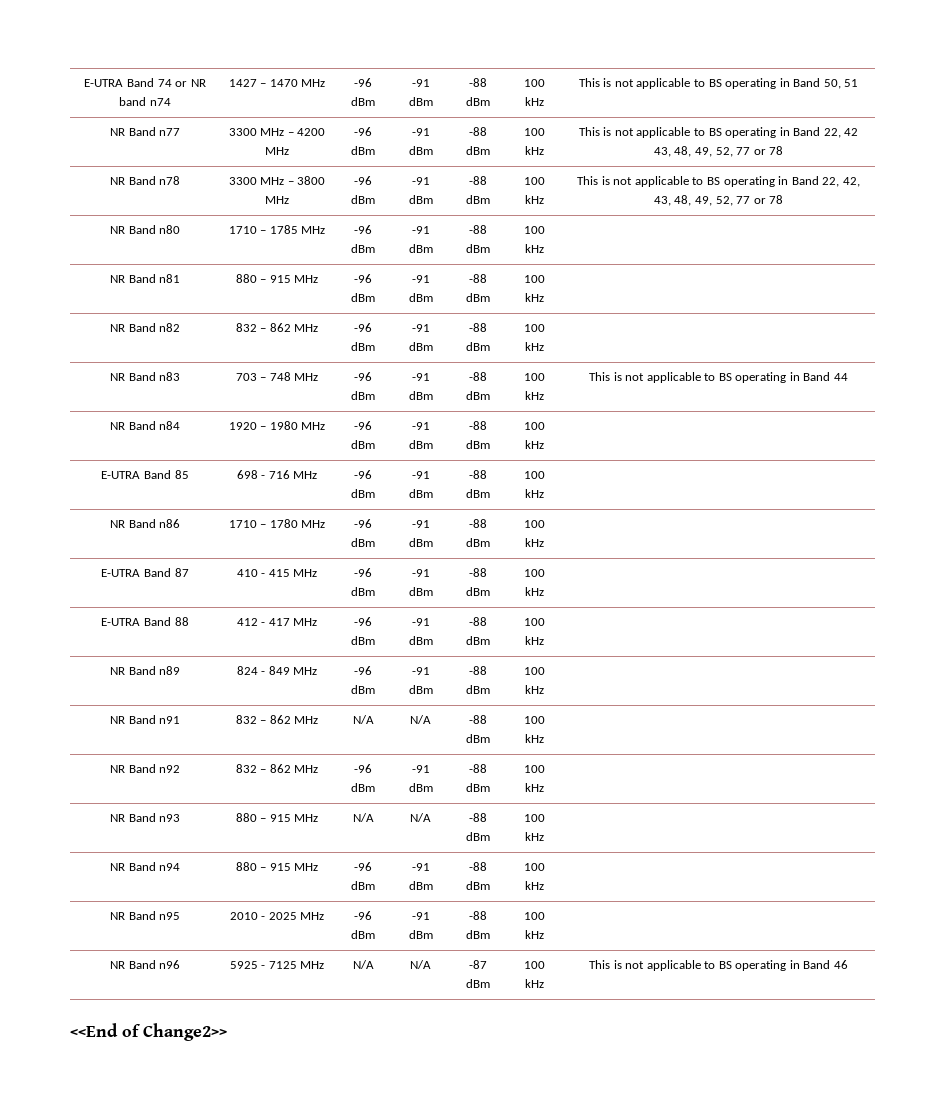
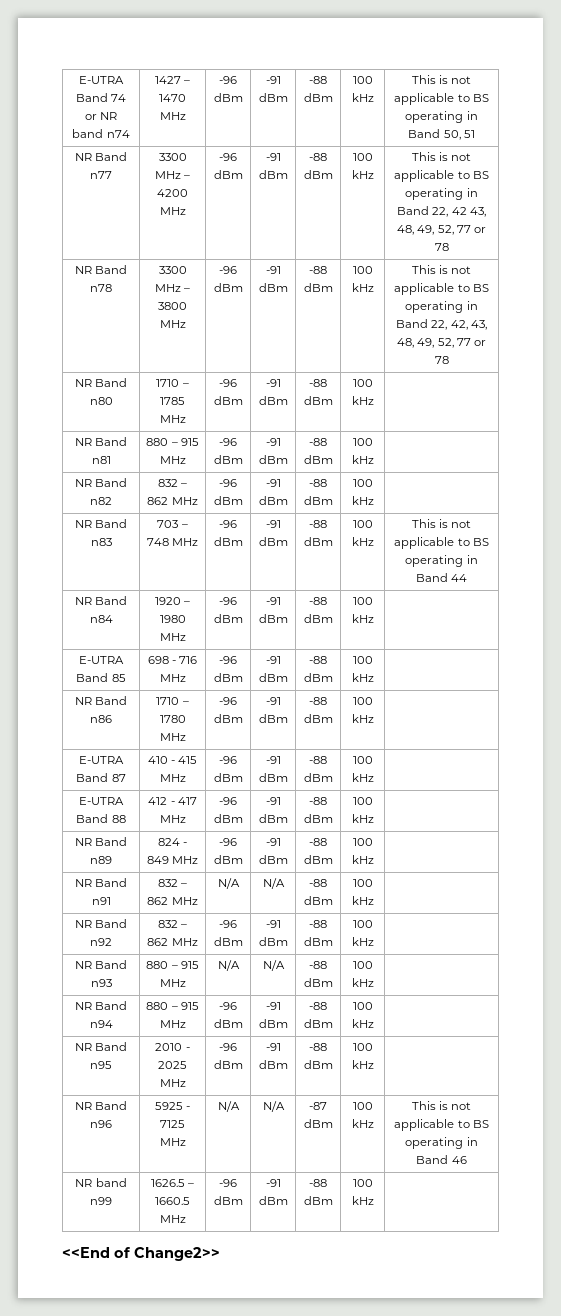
+ NR band n99 | 1626.5 – 1660.5 MHz | -96 dBm | -91 dBm | -88 dBm | 100 kHz |

